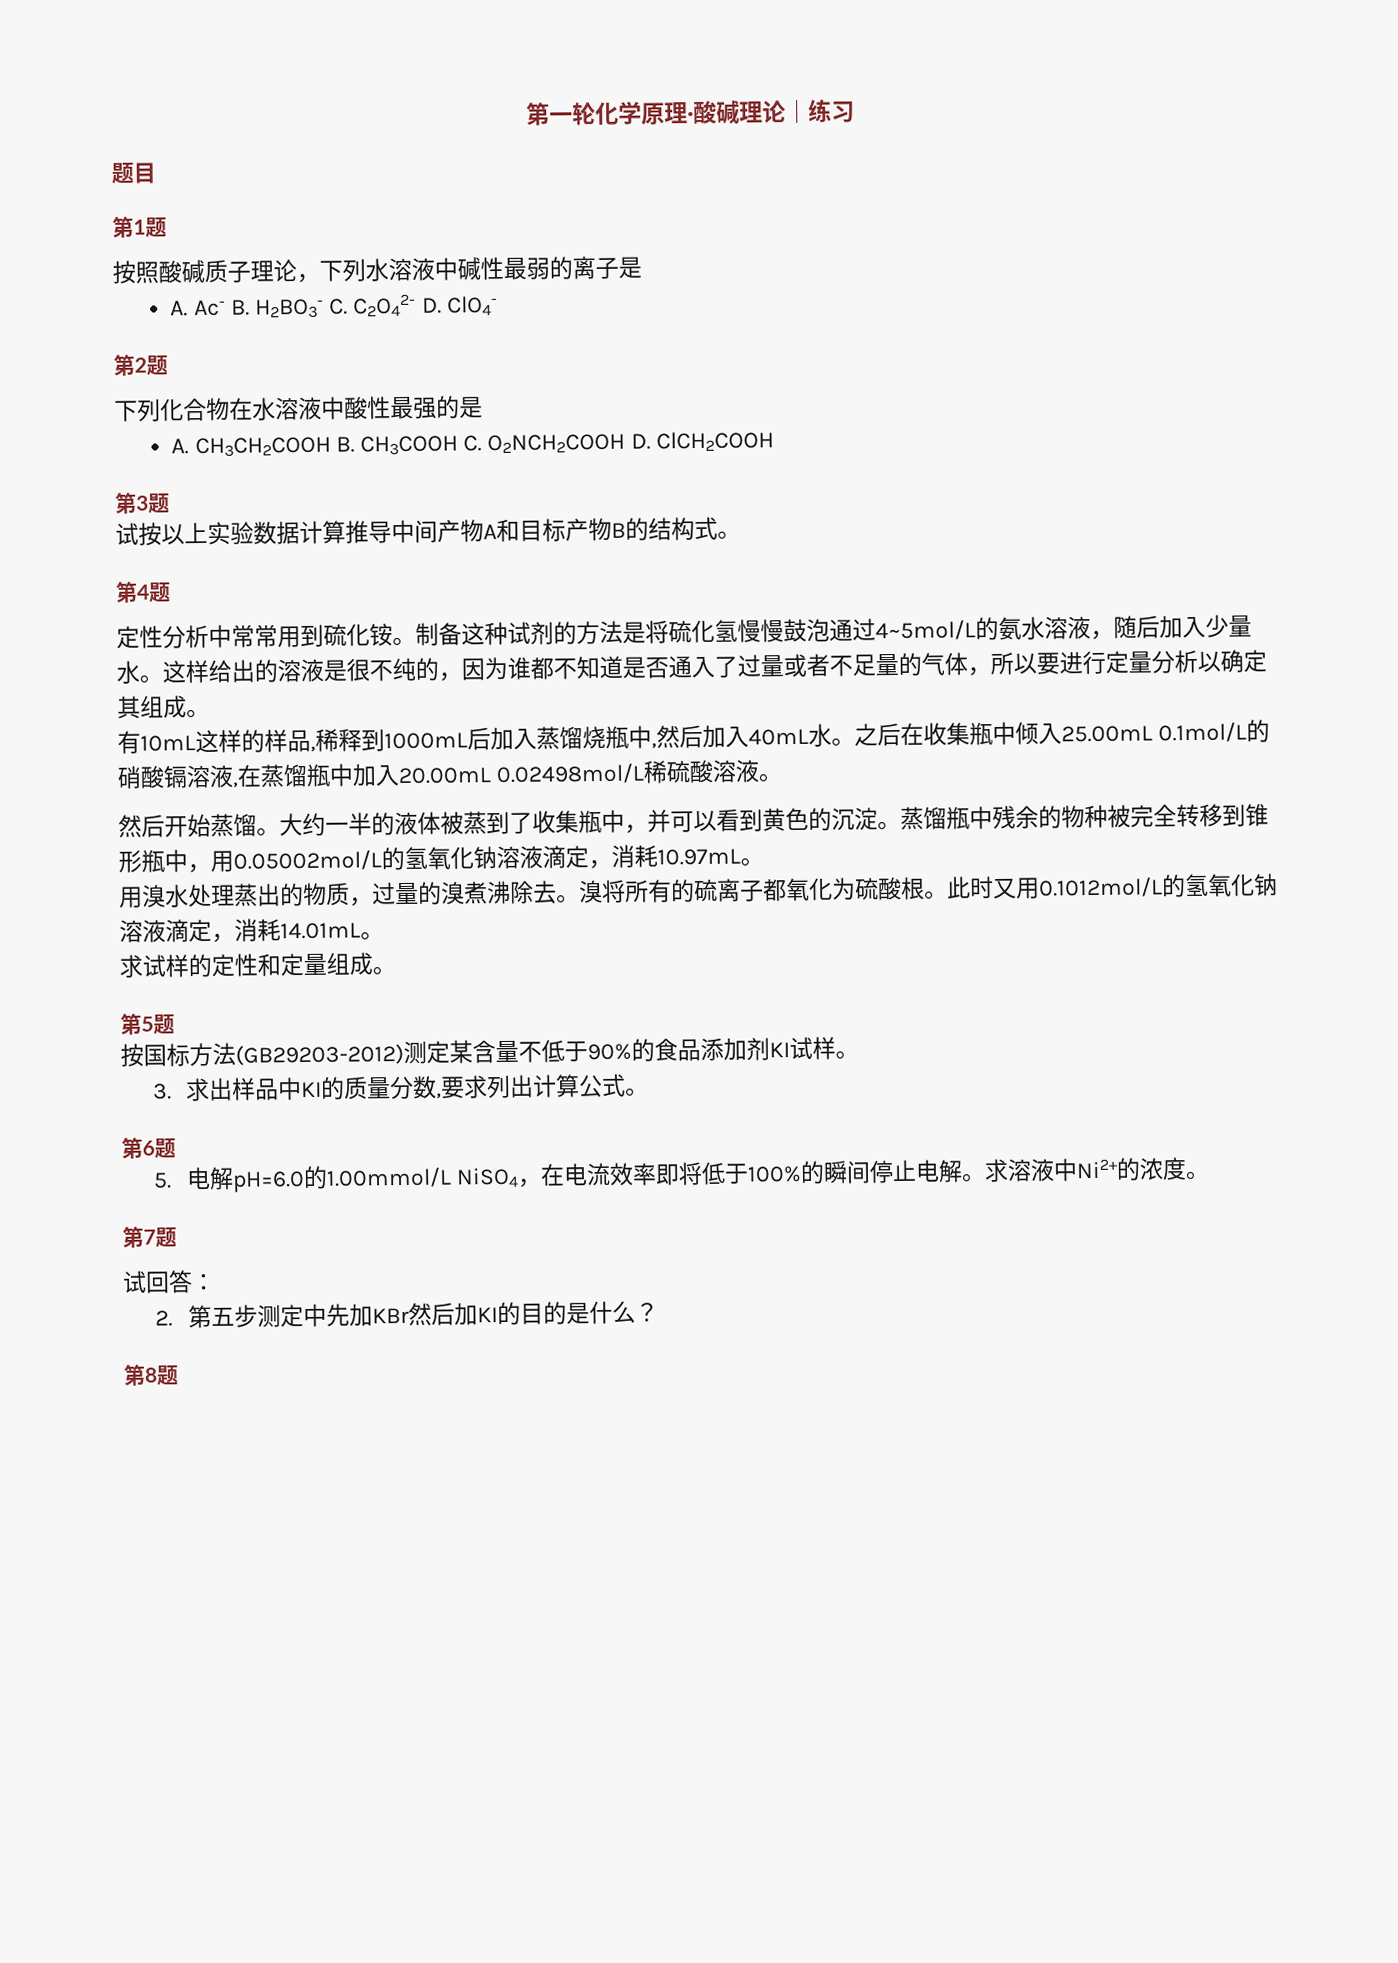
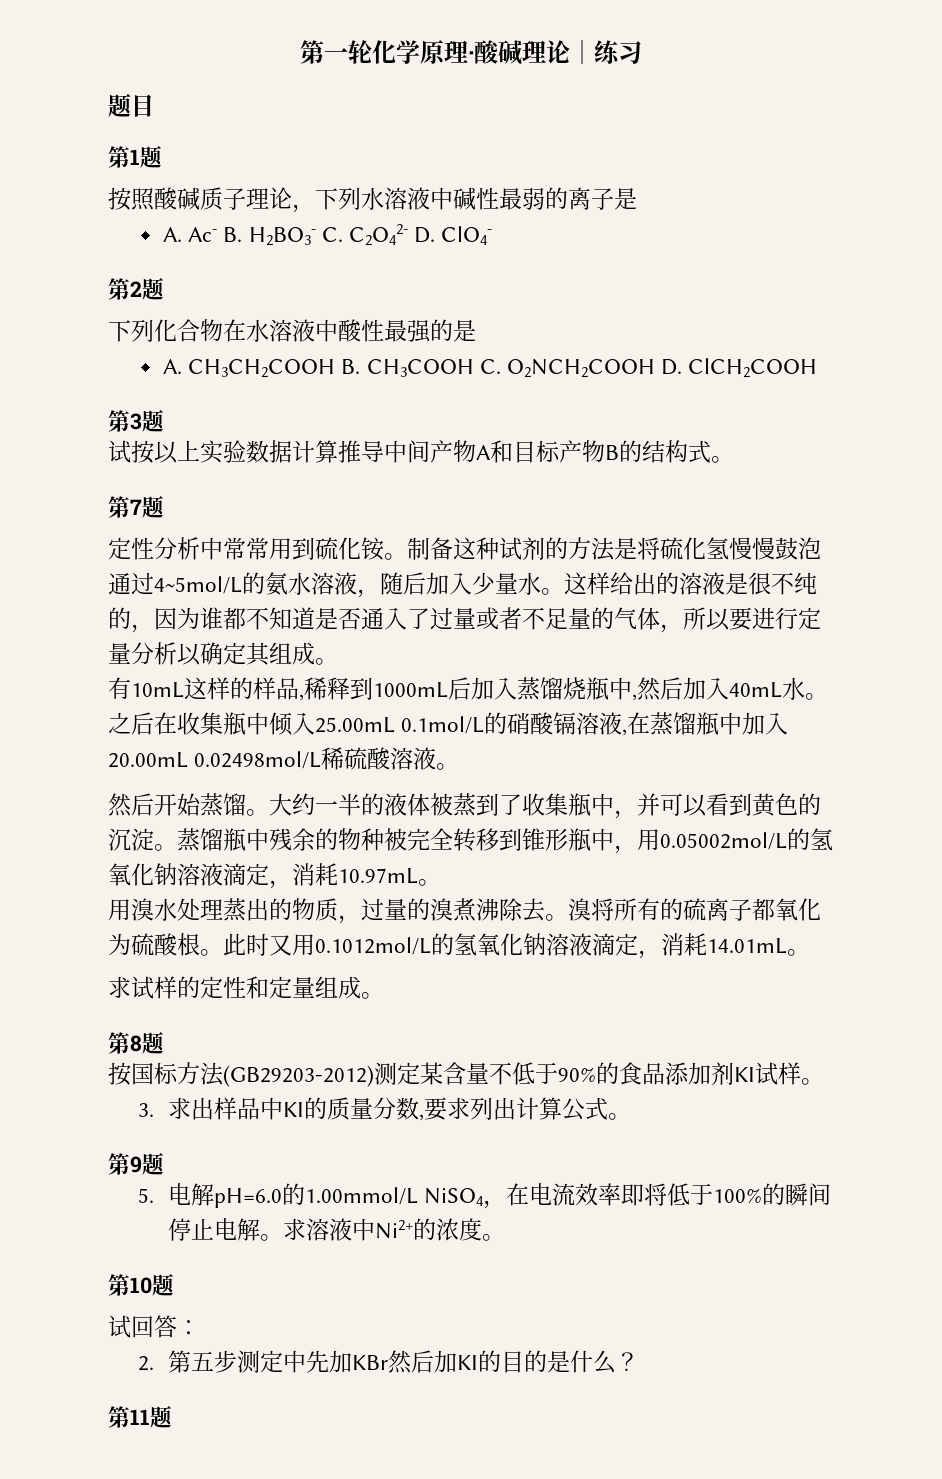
- 第4题
+ 第7题
- 第5题
+ 第8题
- 第6题
+ 第9题
- 第7题
+ 第10题
- 第8题
+ 第11题

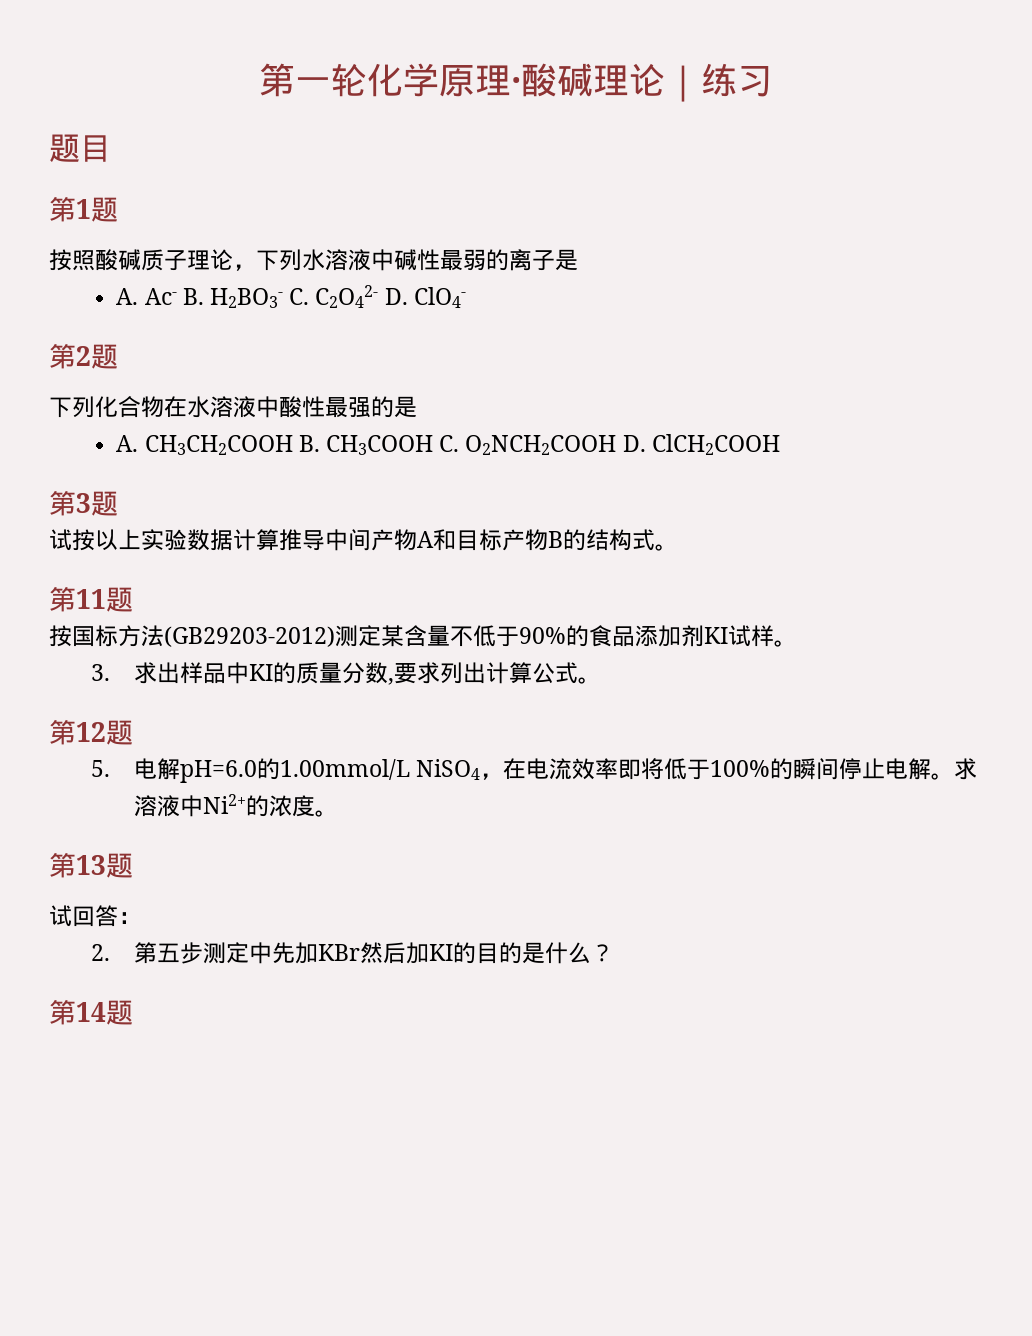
- 第7题
- 定性分析中常常用到硫化铵。制备这种试剂的方法是将硫化氢慢慢鼓泡通过4~5mol/L的氨水溶液，随后加入少量水。这样给出的溶液是很不纯的，因为谁都不知道是否通入了过量或者不足量的气体，所以要进行定量分析以确定其组成。
- 有10mL这样的样品,稀释到1000mL后加入蒸馏烧瓶中,然后加入40mL水。之后在收集瓶中倾入25.00mL 0.1mol/L的硝酸镉溶液,在蒸馏瓶中加入20.00mL 0.02498mol/L稀硫酸溶液。
- 然后开始蒸馏。大约一半的液体被蒸到了收集瓶中，并可以看到黄色的沉淀。蒸馏瓶中残余的物种被完全转移到锥形瓶中，用0.05002mol/L的氢氧化钠溶液滴定，消耗10.97mL。
- 用溴水处理蒸出的物质，过量的溴煮沸除去。溴将所有的硫离子都氧化为硫酸根。此时又用0.1012mol/L的氢氧化钠溶液滴定，消耗14.01mL。
- 求试样的定性和定量组成。
- 第8题
+ 第11题
- 第9题
+ 第12题
- 第10题
+ 第13题
- 第11题
+ 第14题

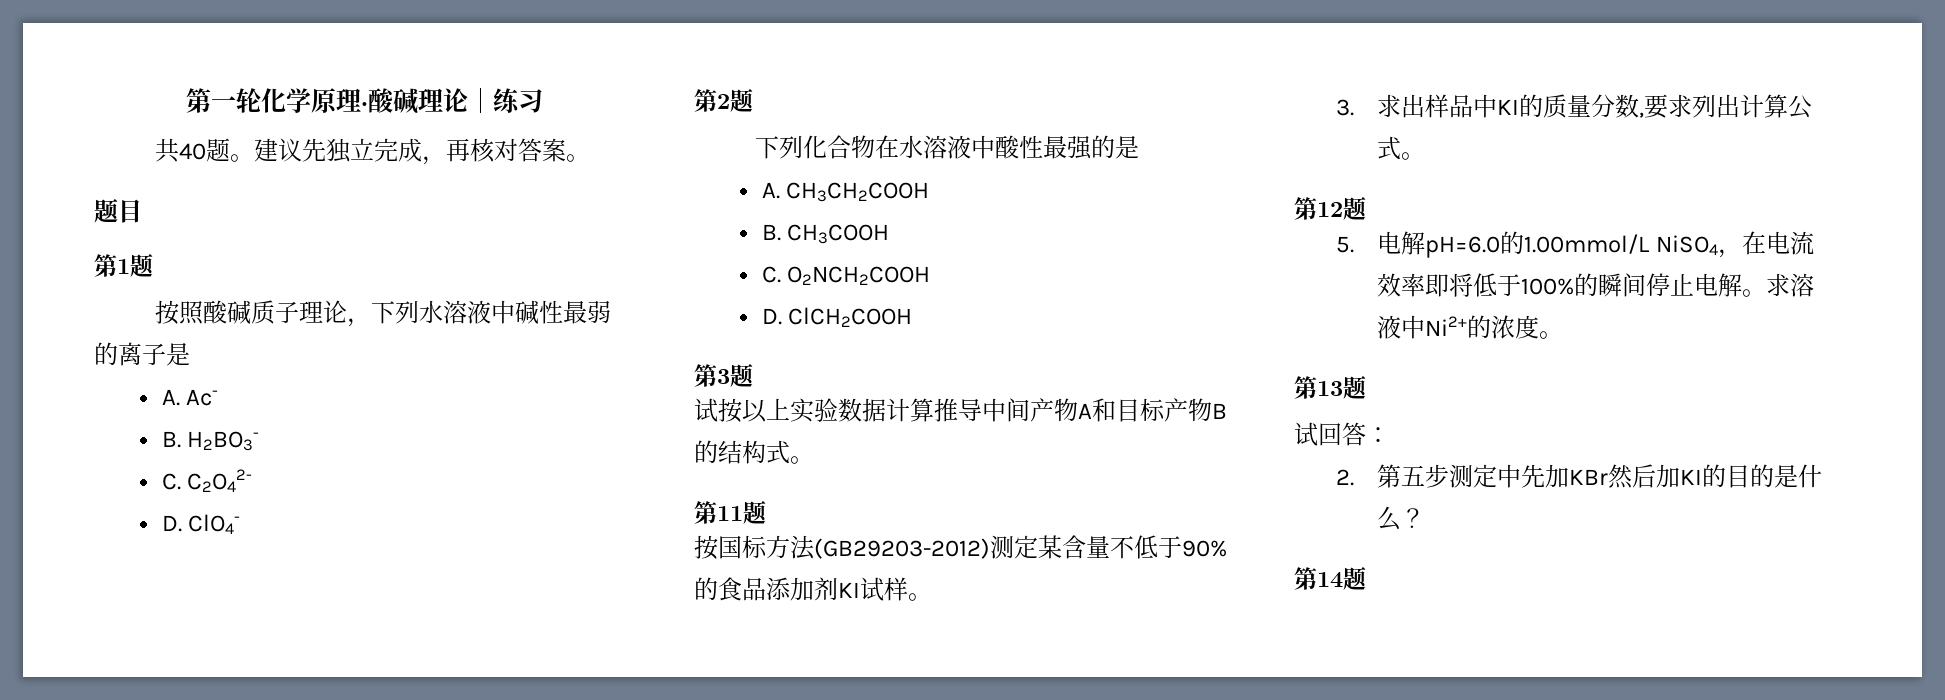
+ 共40题。建议先独立完成，再核对答案。
- A. Ac- B. H2BO3- C. C2O42- D. ClO4-
+ A. Ac-
+ B. H2BO3-
+ C. C2O42-
+ D. ClO4-
- A. CH3CH2COOH B. CH3COOH C. O2NCH2COOH D. ClCH2COOH
+ A. CH3CH2COOH
+ B. CH3COOH
+ C. O2NCH2COOH
+ D. ClCH2COOH

